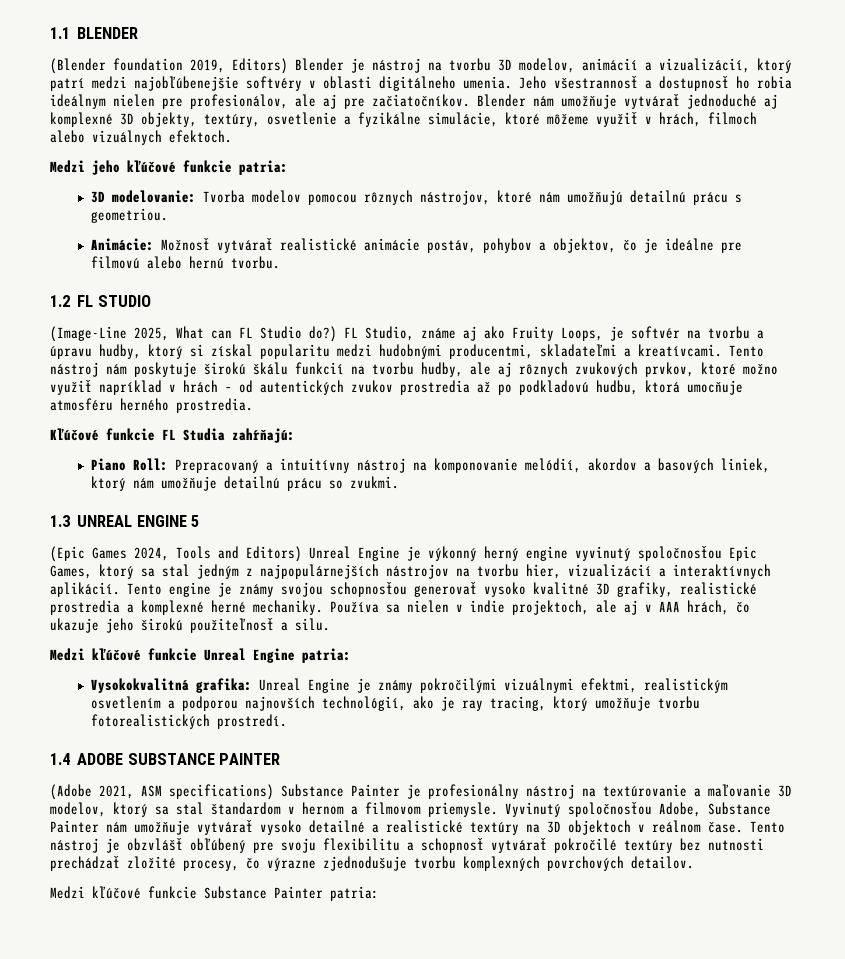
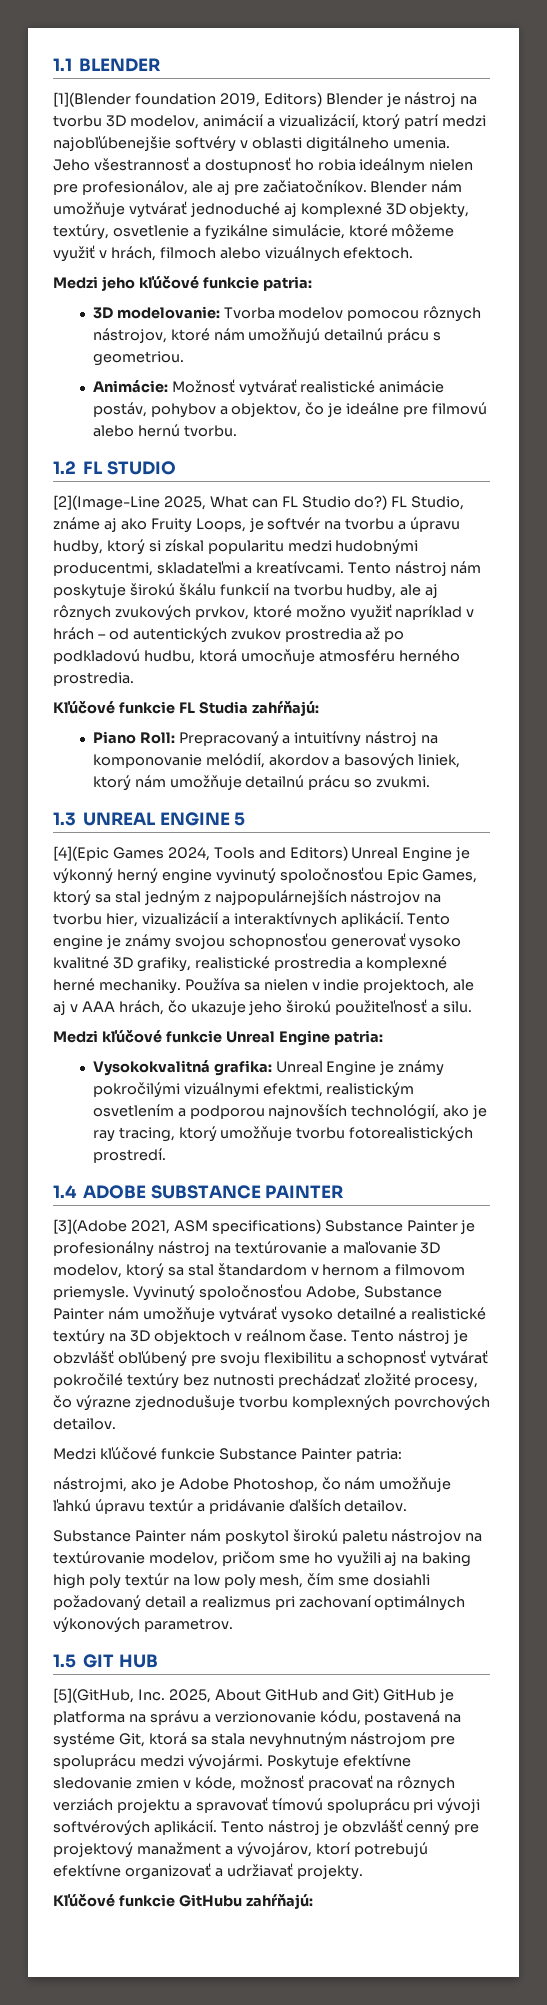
- (Blender foundation 2019, Editors) Blender je nástroj na tvorbu 3D modelov, animácií a vizualizácií, ktorý patrí medzi najobľúbenejšie softvéry v oblasti digitálneho umenia.
+ [1](Blender foundation 2019, Editors) Blender je nástroj na tvorbu 3D modelov, animácií a vizualizácií, ktorý patrí medzi najobľúbenejšie softvéry v oblasti digitálneho umenia.
- (Image-Line 2025, What can FL Studio do?)
+ [2](Image-Line 2025, What can FL Studio do?)
- (Epic Games 2024, Tools and Editors) Unreal Engine je výkonný herný engine vyvinutý spoločnosťou Epic Games, ktorý sa stal jedným z najpopulárnejších nástrojov na tvorbu hier, vizualizácií a interaktívnych aplikácií.
+ [4](Epic Games 2024, Tools and Editors) Unreal Engine je výkonný herný engine vyvinutý spoločnosťou Epic Games, ktorý sa stal jedným z najpopulárnejších nástrojov na tvorbu hier, vizualizácií a interaktívnych aplikácií.
- (Adobe 2021, ASM specifications) Substance Painter je profesionálny nástroj na textúrovanie a maľovanie 3D modelov, ktorý sa stal štandardom v hernom a filmovom priemysle.
+ [3](Adobe 2021, ASM specifications) Substance Painter je profesionálny nástroj na textúrovanie a maľovanie 3D modelov, ktorý sa stal štandardom v hernom a filmovom priemysle.
+ nástrojmi, ako je Adobe Photoshop, čo nám umožňuje ľahkú úpravu textúr a pridávanie ďalších detailov.
+ Substance Painter nám poskytol širokú paletu nástrojov na textúrovanie modelov, pričom sme ho využili aj na baking high poly textúr na low poly mesh, čím sme dosiahli požadovaný detail a realizmus pri zachovaní optimálnych výkonových parametrov.
+ 1.5 GIT HUB
+ [5](GitHub, Inc. 2025, About GitHub and Git) GitHub je platforma na správu a verzionovanie kódu, postavená na systéme Git, ktorá sa stala nevyhnutným nástrojom pre spoluprácu medzi vývojármi. Poskytuje efektívne sledovanie zmien v kóde, možnosť pracovať na rôznych verziách projektu a spravovať tímovú spoluprácu pri vývoji softvérových aplikácií. Tento nástroj je obzvlášť cenný pre projektový manažment a vývojárov, ktorí potrebujú efektívne organizovať a udržiavať projekty.
+ Kľúčové funkcie GitHubu zahŕňajú:

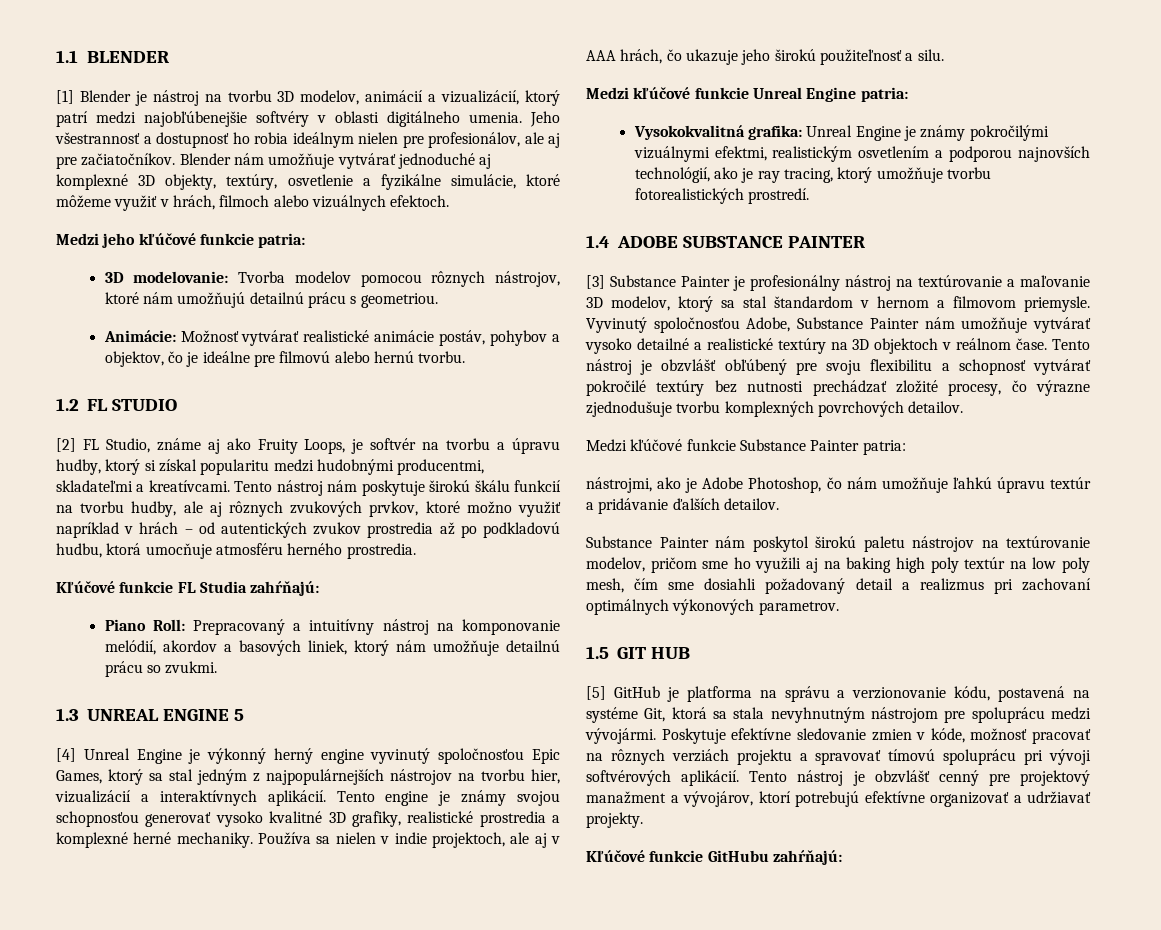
- [1](Blender foundation 2019, Editors) Blender je nástroj na tvorbu 3D modelov, animácií a vizualizácií, ktorý patrí medzi najobľúbenejšie softvéry v oblasti digitálneho umenia.
+ [1] Blender je nástroj na tvorbu 3D modelov, animácií a vizualizácií, ktorý patrí medzi najobľúbenejšie softvéry v oblasti digitálneho umenia.
- [2](Image-Line 2025, What can FL Studio do?) FL Studio, známe aj ako Fruity Loops, je softvér na tvorbu a úpravu hudby, ktorý si získal popularitu medzi hudobnými producentmi, skladateľmi a kreatívcami.
+ [2] FL Studio, známe aj ako Fruity Loops, je softvér na tvorbu a úpravu hudby, ktorý si získal popularitu medzi hudobnými producentmi, skladateľmi a kreatívcami.
- [4](Epic Games 2024, Tools and Editors) Unreal Engine je výkonný herný engine vyvinutý spoločnosťou Epic Games, ktorý sa stal jedným z najpopulárnejších nástrojov na tvorbu hier, vizualizácií a interaktívnych aplikácií.
+ [4] Unreal Engine je výkonný herný engine vyvinutý spoločnosťou Epic Games, ktorý sa stal jedným z najpopulárnejších nástrojov na tvorbu hier, vizualizácií a interaktívnych aplikácií.
- [3](Adobe 2021, ASM specifications) Substance Painter je profesionálny nástroj na textúrovanie a maľovanie 3D modelov, ktorý sa stal štandardom v hernom a filmovom priemysle.
+ [3] Substance Painter je profesionálny nástroj na textúrovanie a maľovanie 3D modelov, ktorý sa stal štandardom v hernom a filmovom priemysle.
- [5](GitHub, Inc. 2025, About GitHub and Git) GitHub je platforma na správu a verzionovanie kódu, postavená na systéme Git, ktorá sa stala nevyhnutným nástrojom pre spoluprácu medzi vývojármi.
+ [5] GitHub je platforma na správu a verzionovanie kódu, postavená na systéme Git, ktorá sa stala nevyhnutným nástrojom pre spoluprácu medzi vývojármi.

